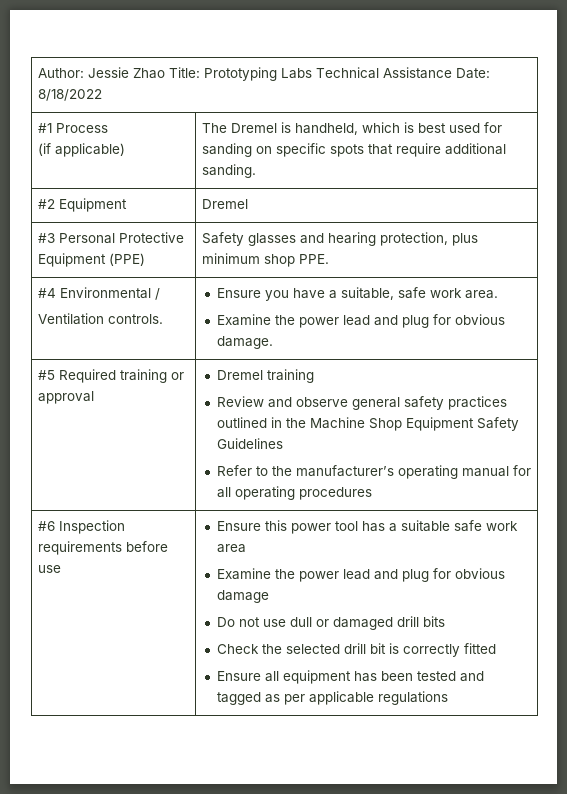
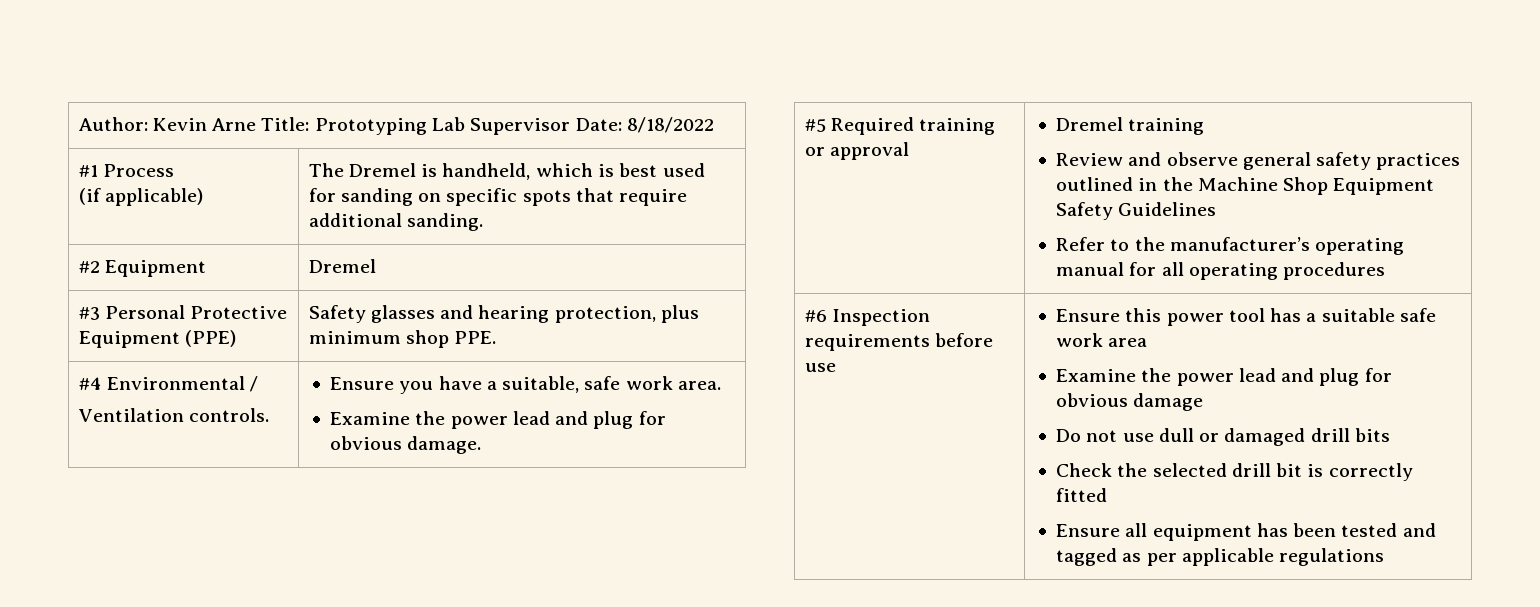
- Author: Jessie Zhao Title: Prototyping Labs Technical Assistance Date: 8/18/2022
+ Author: Kevin Arne Title: Prototyping Lab Supervisor Date: 8/18/2022

